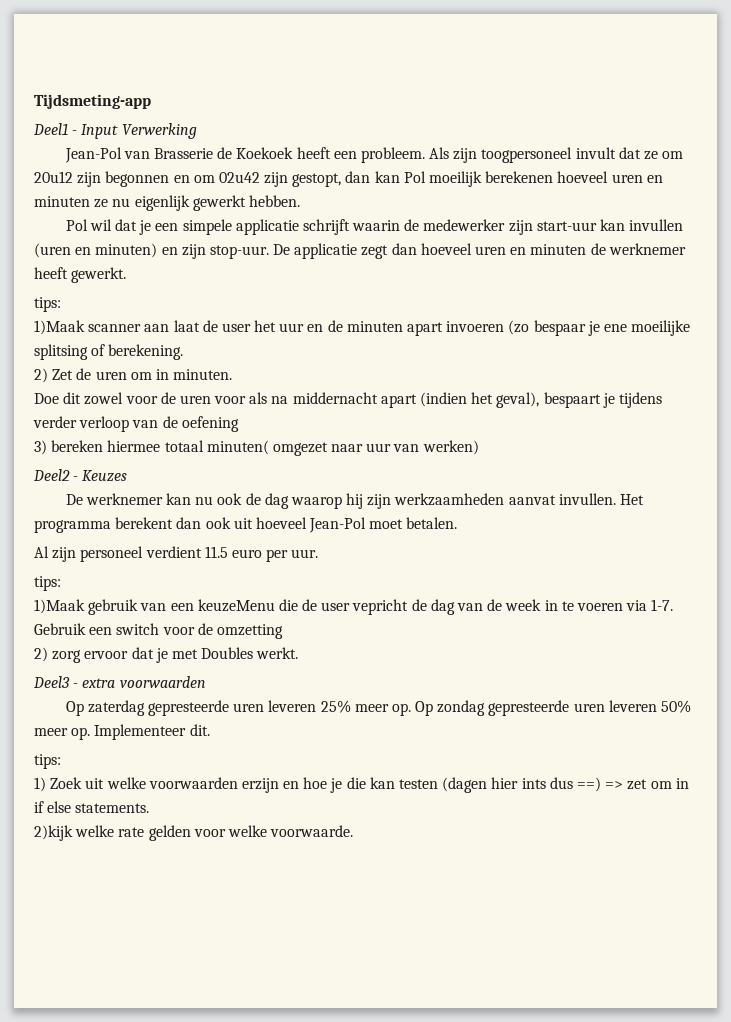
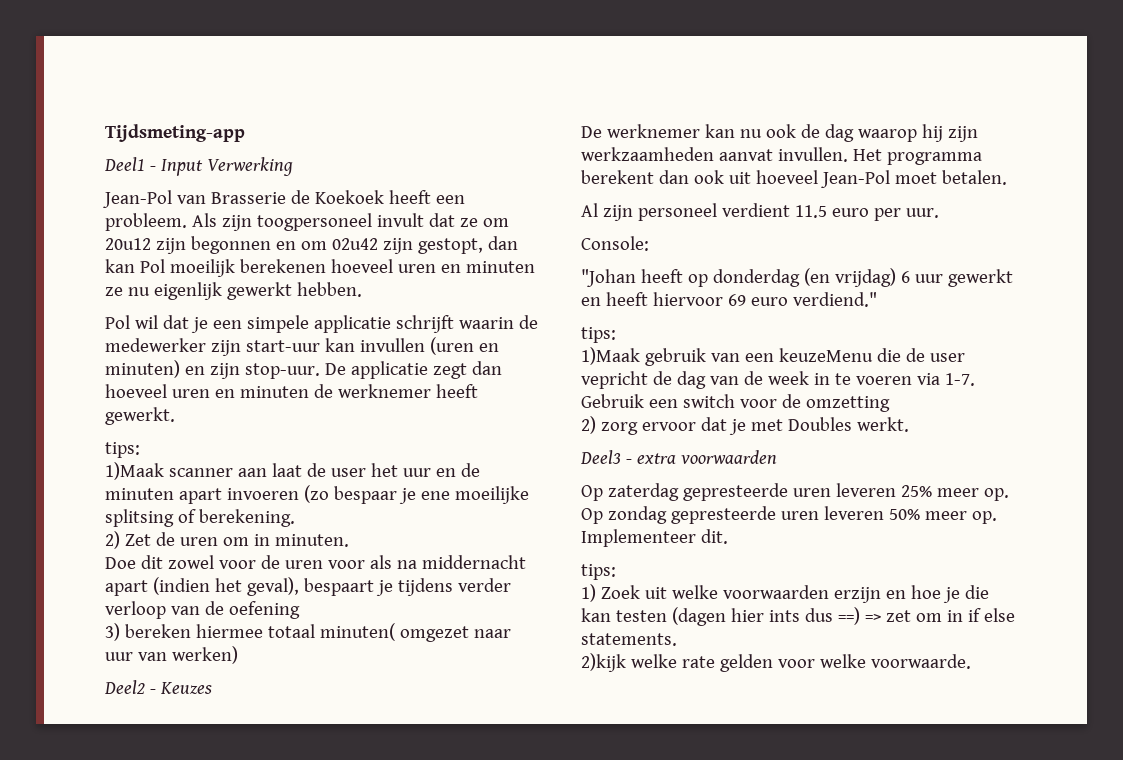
+ Console:
+ "Johan heeft op donderdag (en vrijdag) 6 uur gewerkt en heeft hiervoor 69 euro verdiend."

